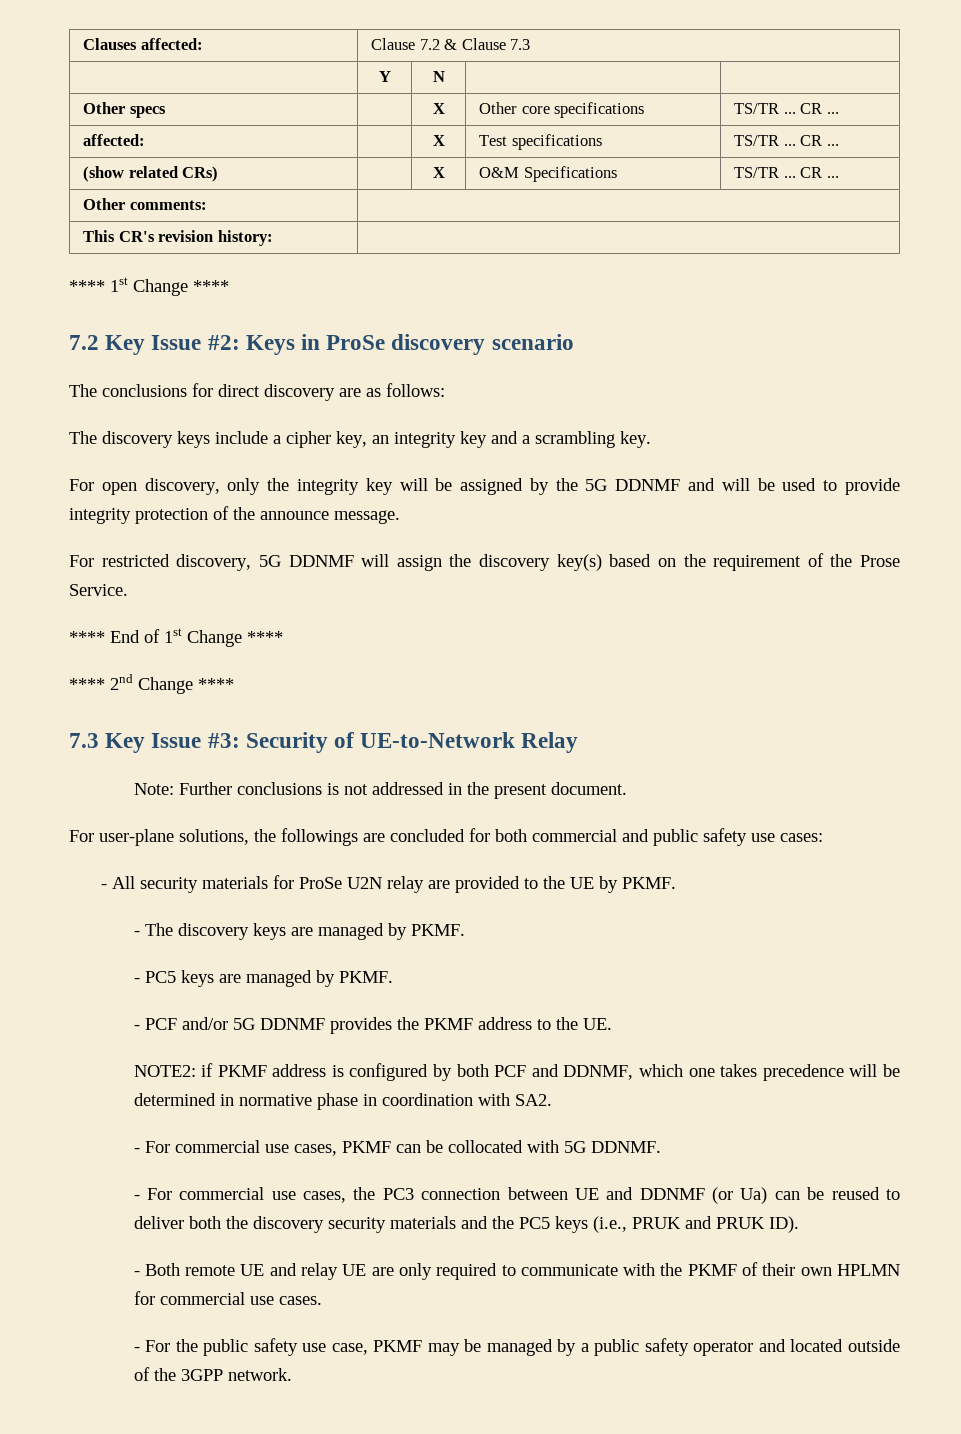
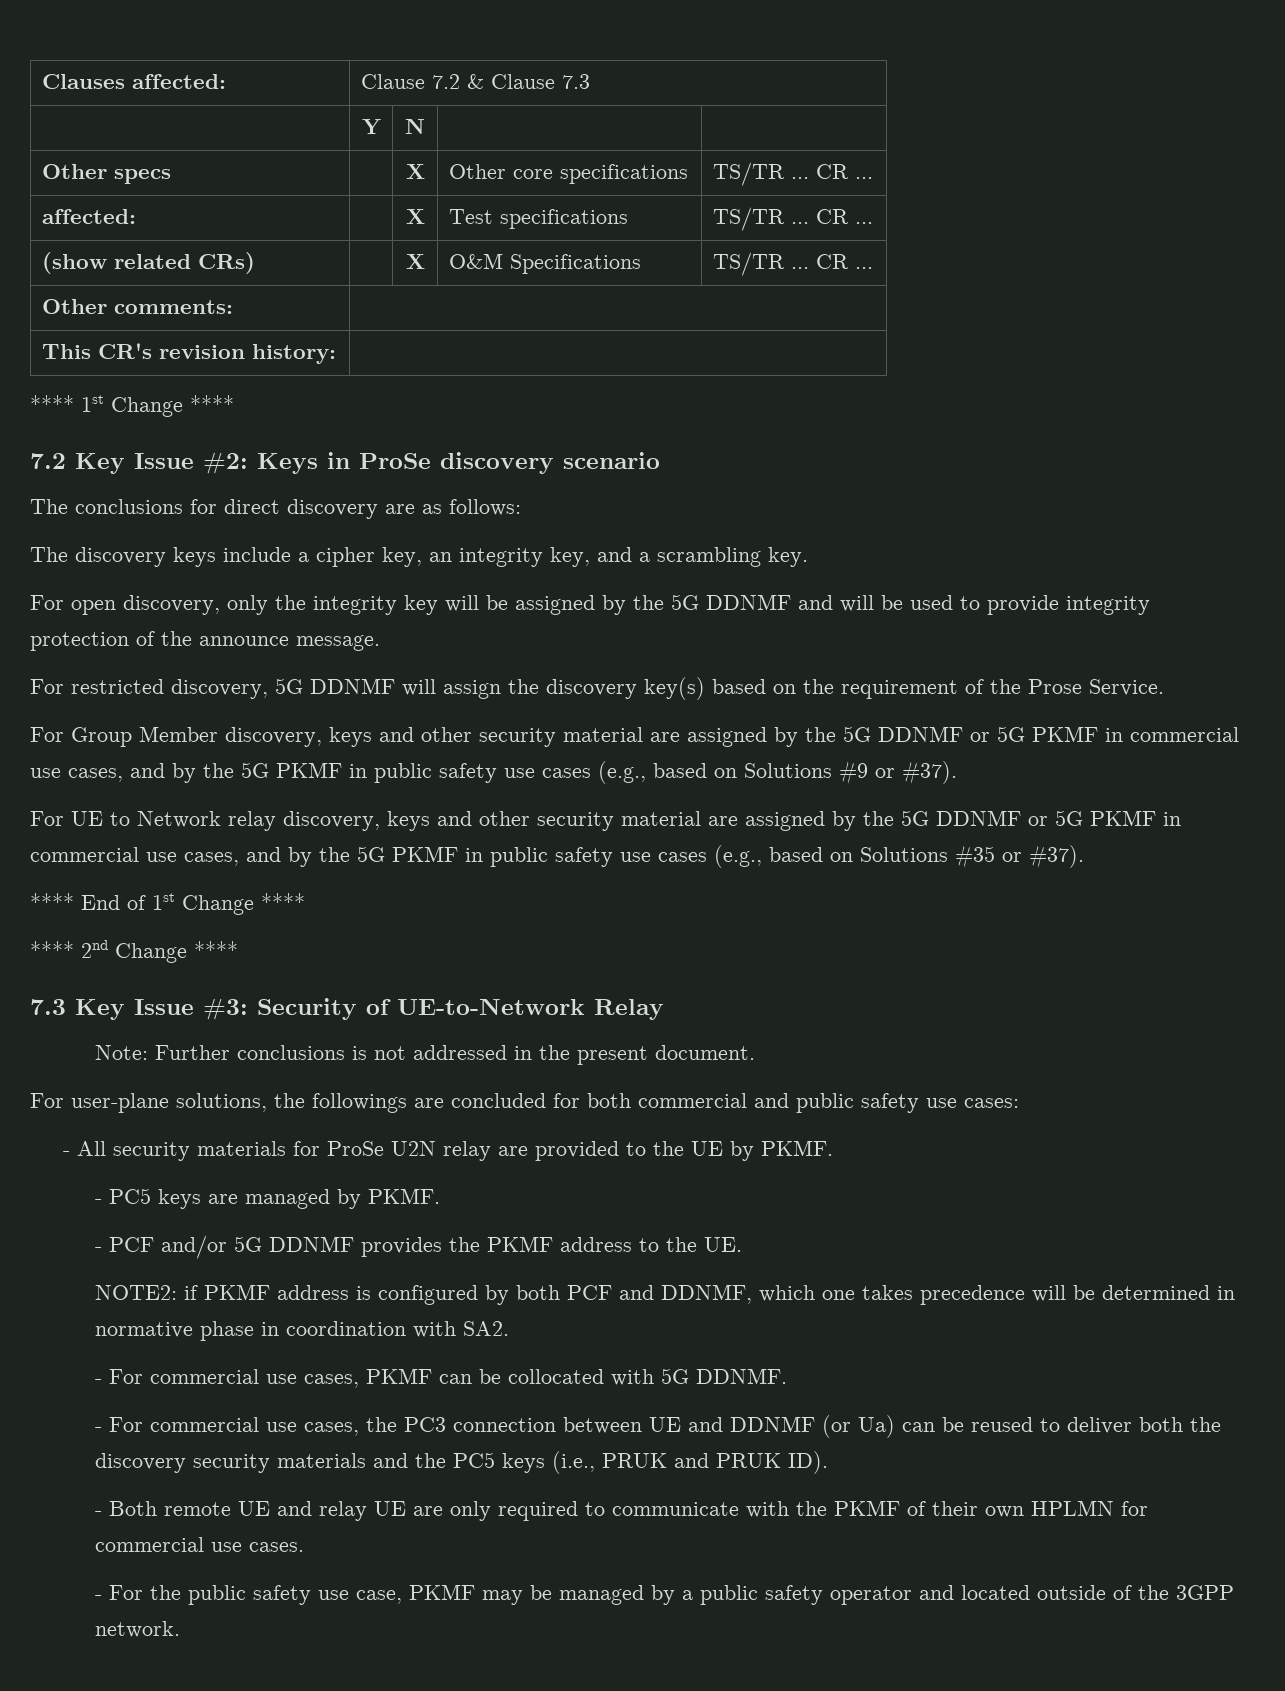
- The discovery keys include a cipher key, an integrity key and a scrambling key.
+ The discovery keys include a cipher key, an integrity key, and a scrambling key.
+ For Group Member discovery, keys and other security material are assigned by the 5G DDNMF or 5G PKMF in commercial use cases, and by the 5G PKMF in public safety use cases (e.g., based on Solutions #9 or #37).
+ For UE to Network relay discovery, keys and other security material are assigned by the 5G DDNMF or 5G PKMF in commercial use cases, and by the 5G PKMF in public safety use cases (e.g., based on Solutions #35 or #37).
- - The discovery keys are managed by PKMF.

